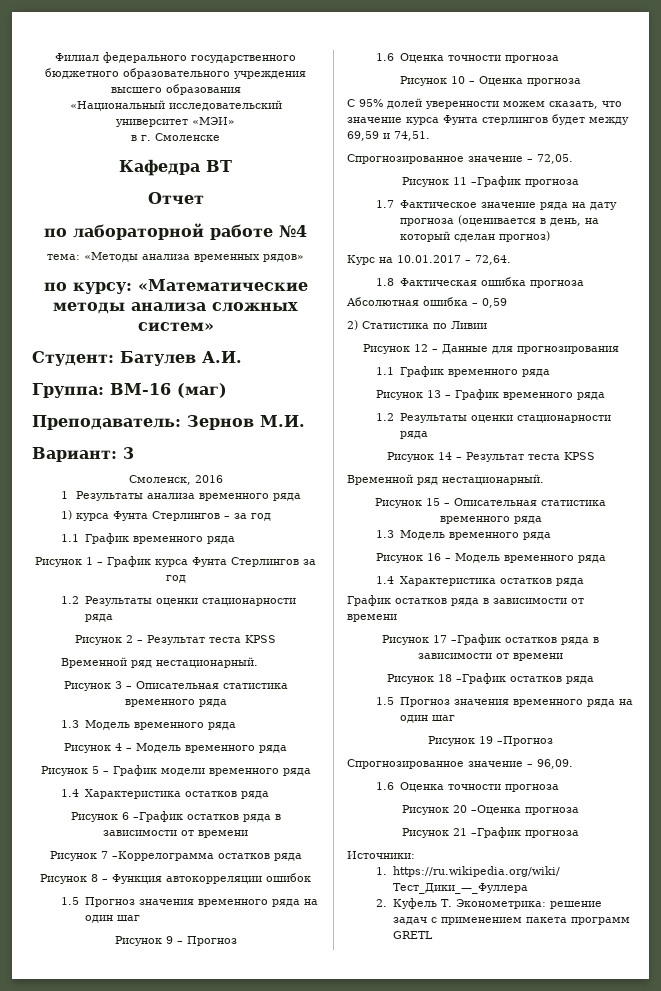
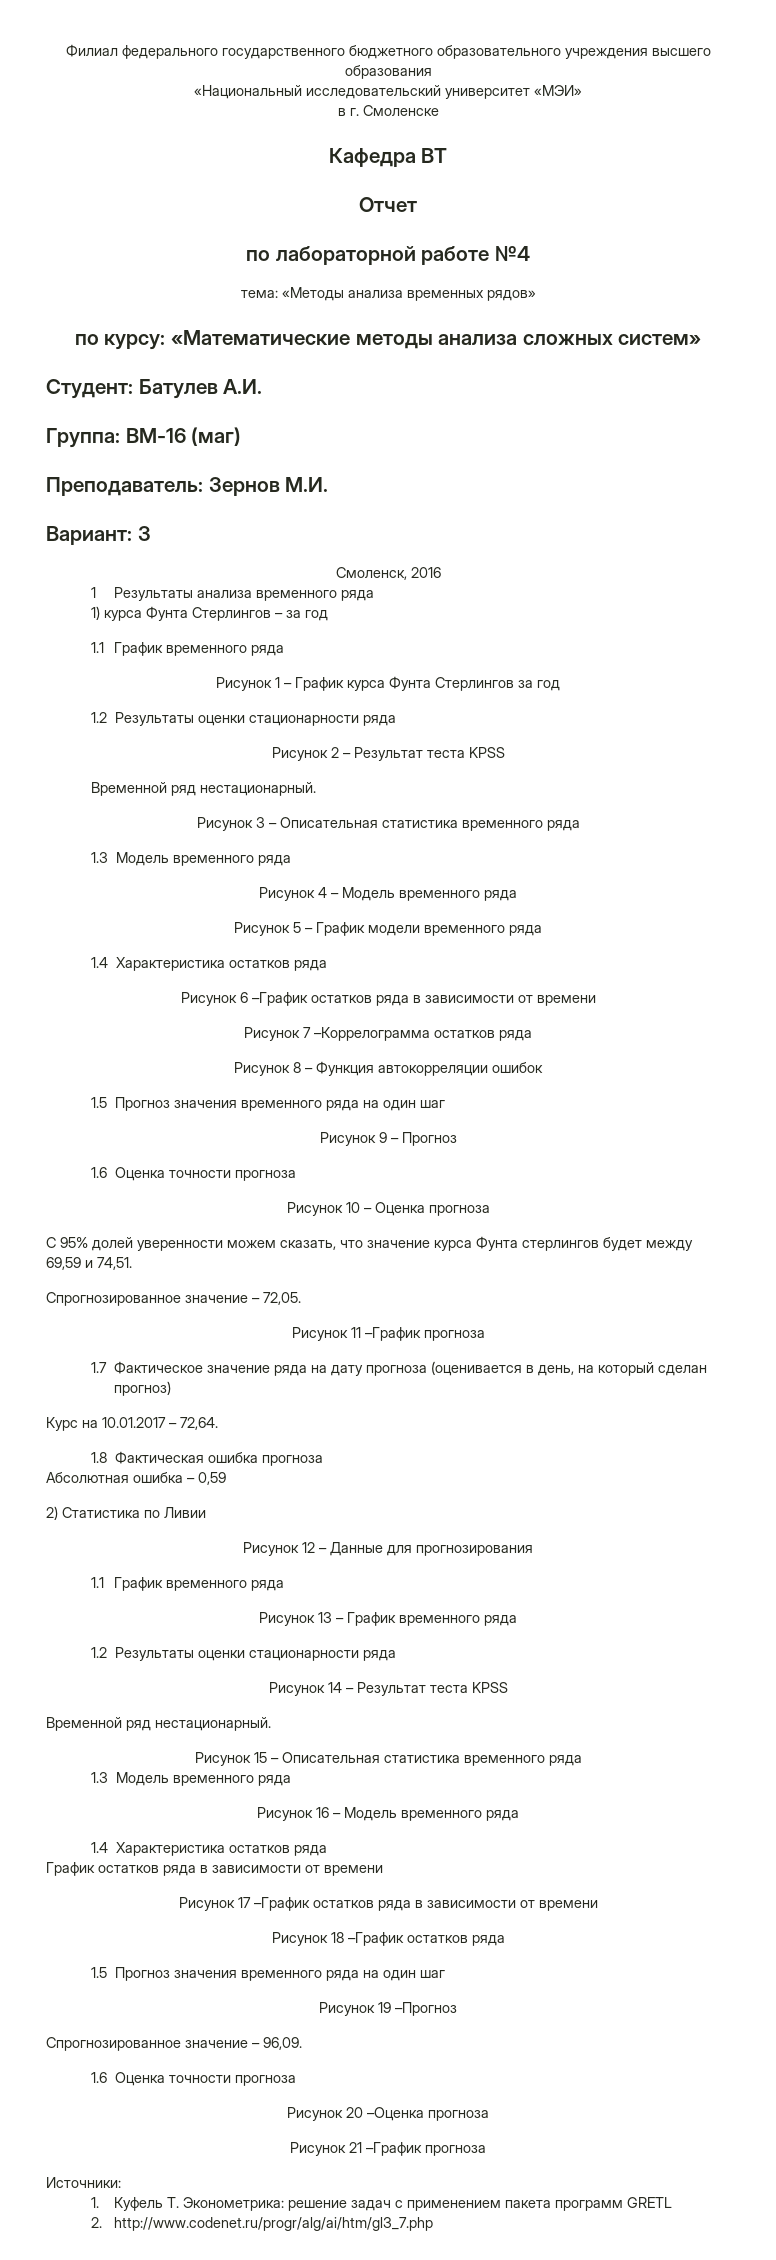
- 1. https://ru.wikipedia.org/wiki/ Тест_Дики_—_Фуллера
- 2. Куфель Т. Эконометрика: решение задач с применением пакета программ GRETL
+ 1. Куфель Т. Эконометрика: решение задач с применением пакета программ GRETL
+ 2. http://www.codenet.ru/progr/alg/ai/htm/gl3_7.php

